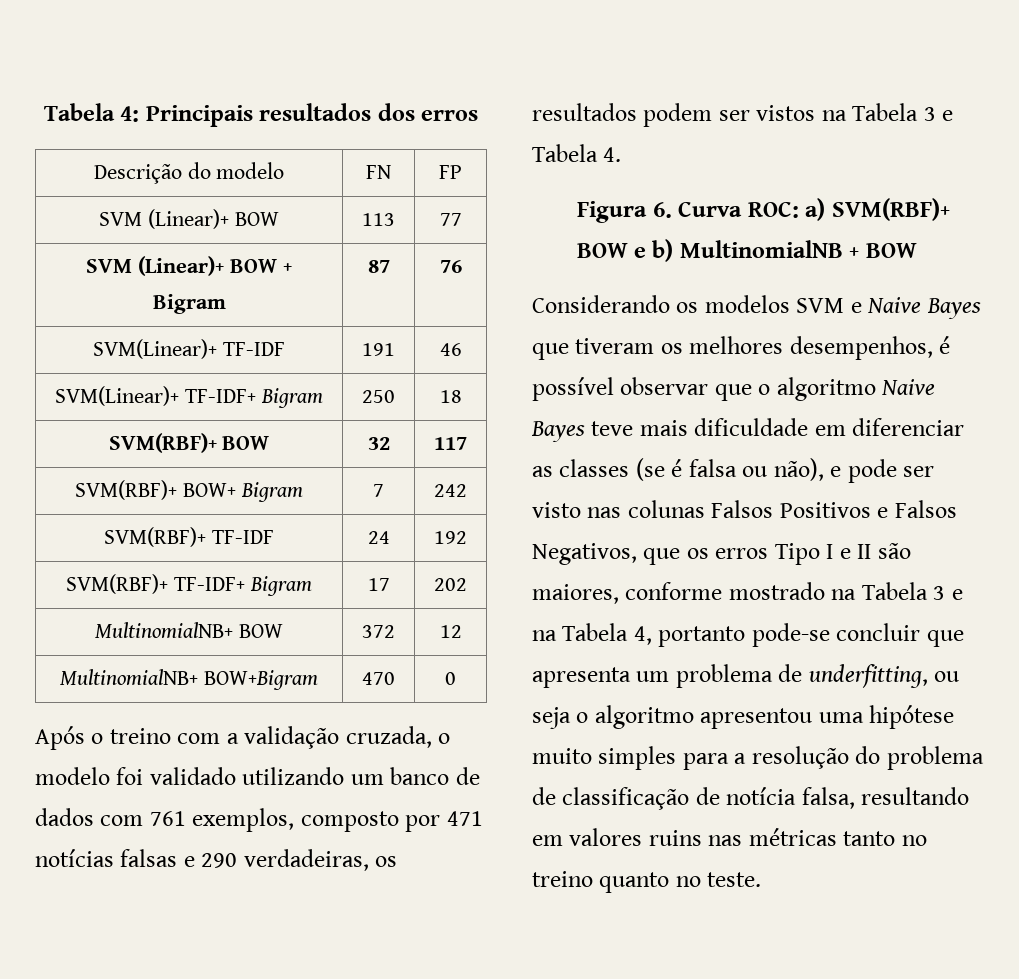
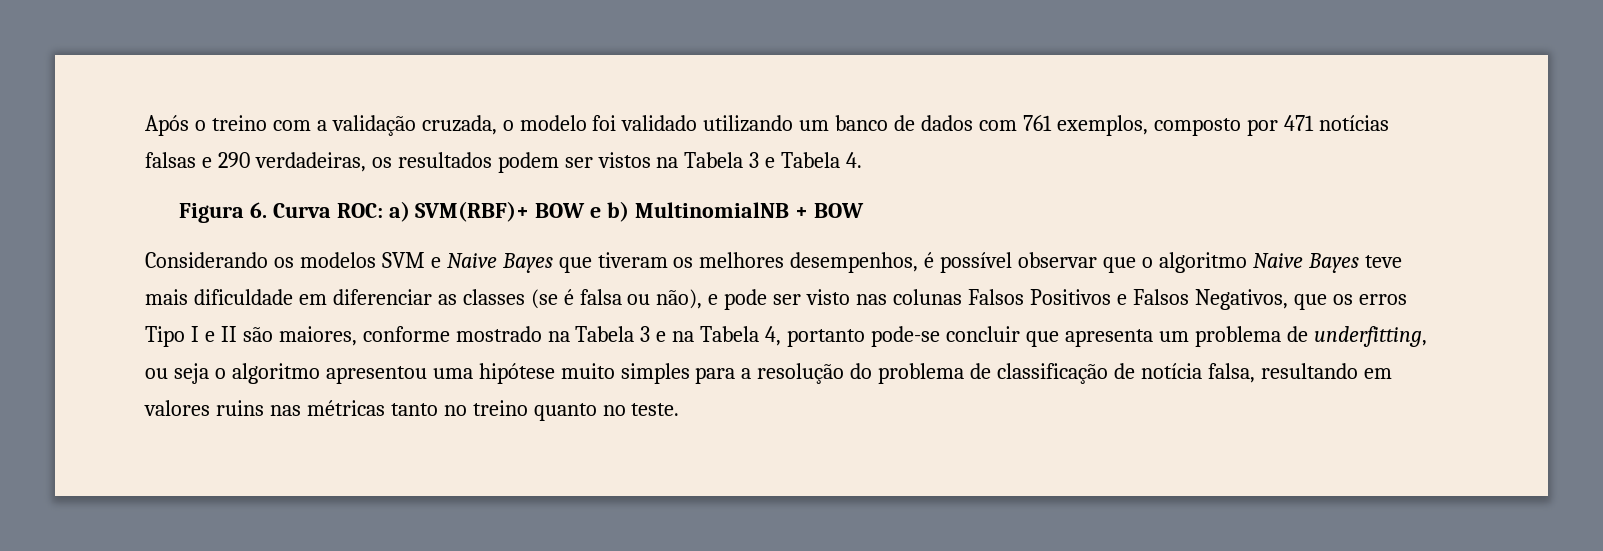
- Tabela 4: Principais resultados dos erros
- Descrição do modelo | FN | FP
- SVM (Linear)+ BOW | 113 | 77
- SVM (Linear)+ BOW + Bigram | 87 | 76
- SVM(Linear)+ TF-IDF | 191 | 46
- SVM(Linear)+ TF-IDF+ Bigram | 250 | 18
- SVM(RBF)+ BOW | 32 | 117
- SVM(RBF)+ BOW+ Bigram | 7 | 242
- SVM(RBF)+ TF-IDF | 24 | 192
- SVM(RBF)+ TF-IDF+ Bigram | 17 | 202
- MultinomialNB+ BOW | 372 | 12
- MultinomialNB+ BOW+Bigram | 470 | 0

